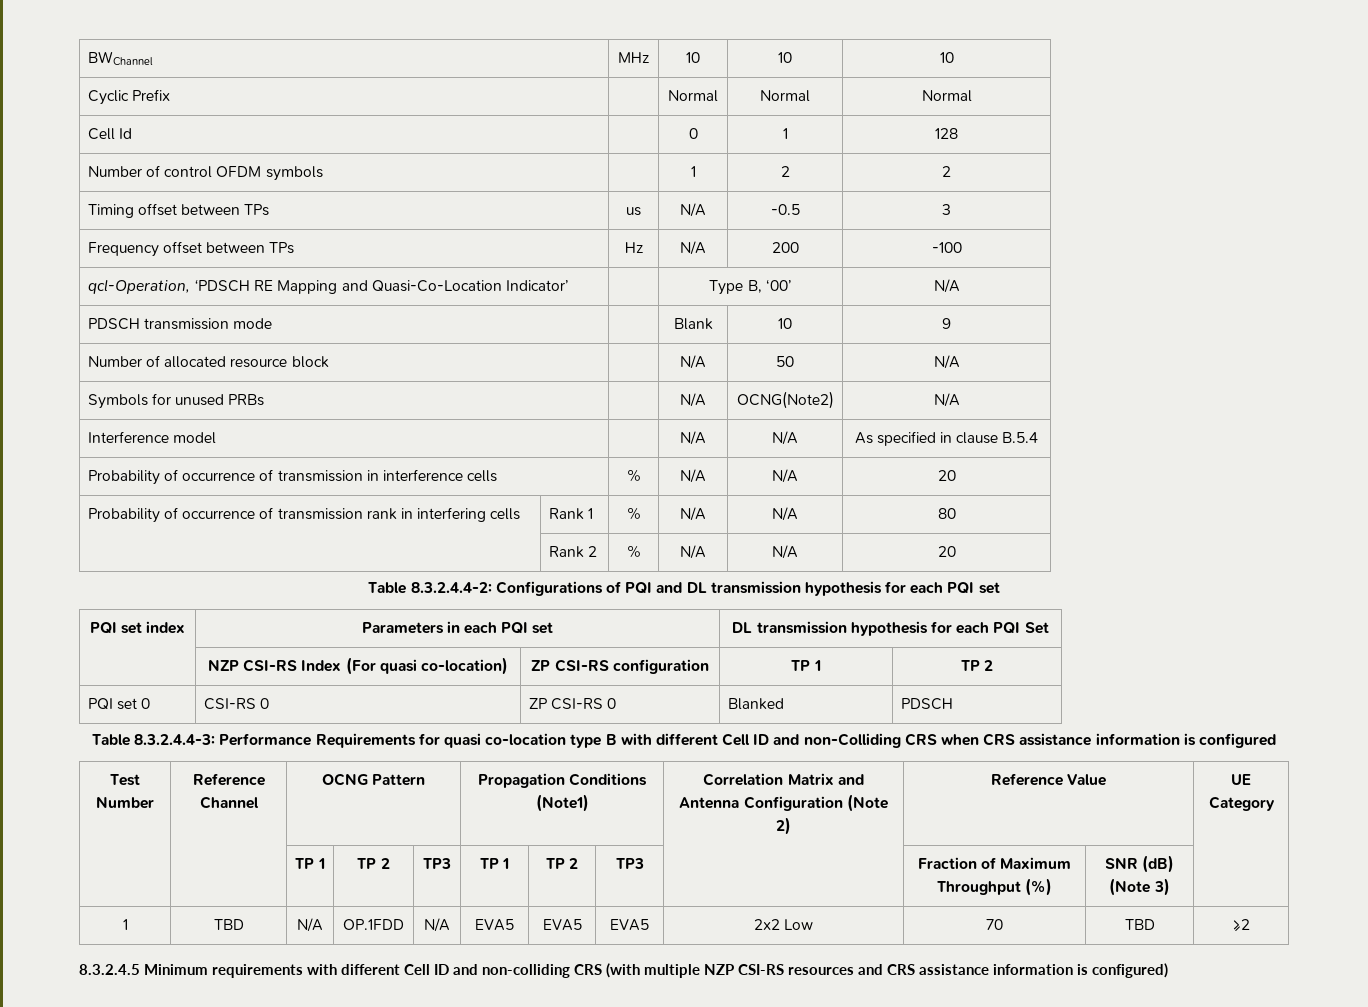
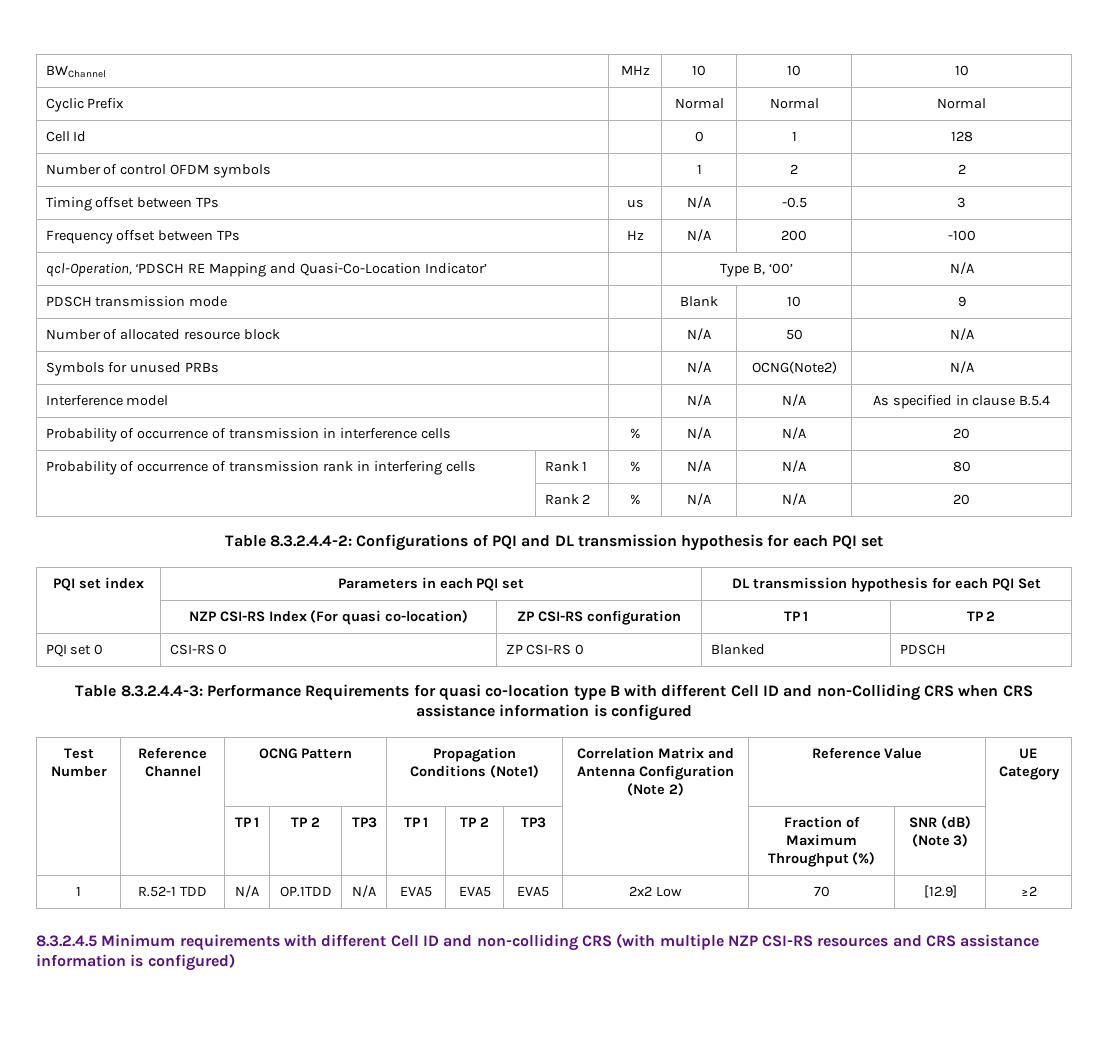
- 1 | TBD | N/A | OP.1FDD | N/A | EVA5 | EVA5 | EVA5 | 2x2 Low | 70 | TBD | ≥2
+ 1 | R.52-1 TDD | N/A | OP.1TDD | N/A | EVA5 | EVA5 | EVA5 | 2x2 Low | 70 | [12.9] | ≥2

